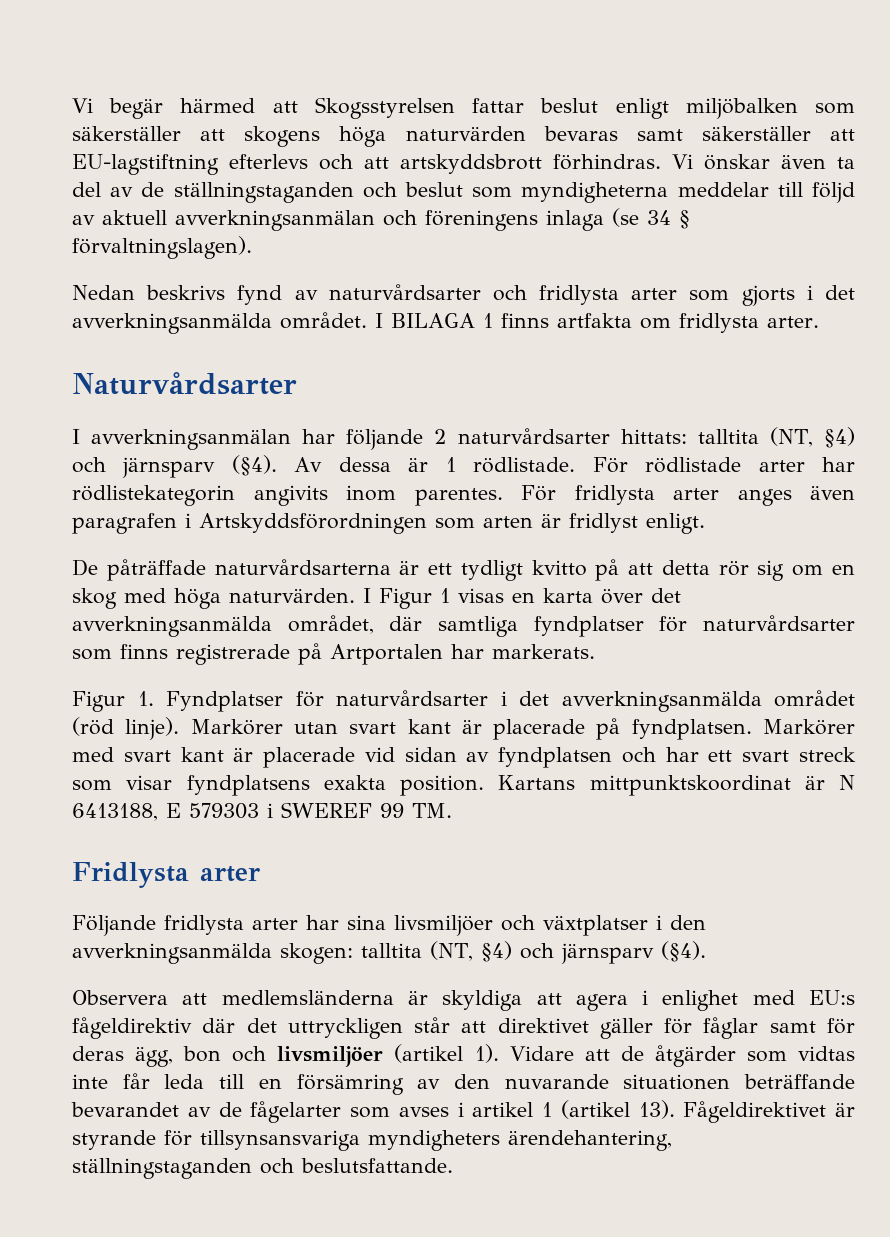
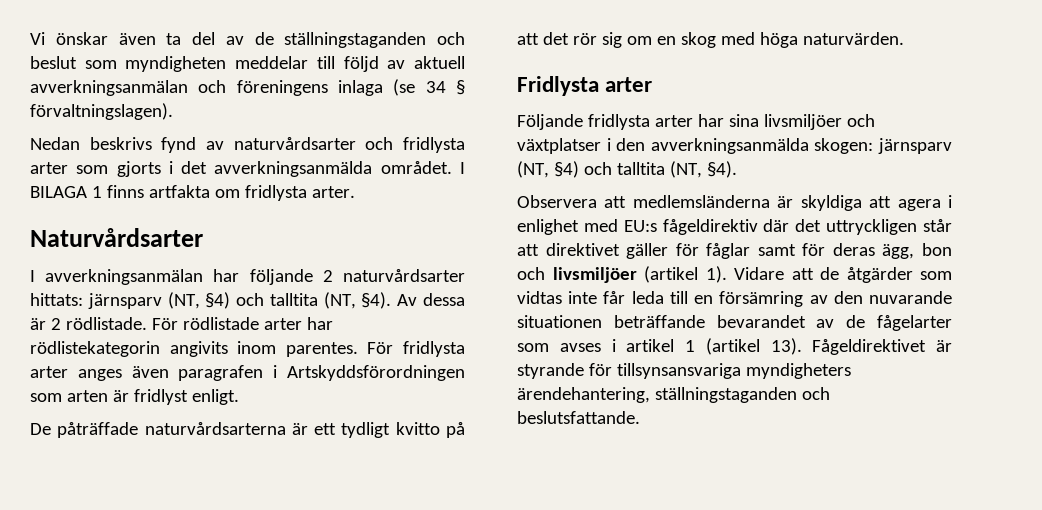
- Vi begär härmed att Skogsstyrelsen fattar beslut enligt miljöbalken som säkerställer att skogens höga naturvärden bevaras samt säkerställer att EU-lagstiftning efterlevs och att artskyddsbrott förhindras. Vi önskar även ta del av de ställningstaganden och beslut som myndigheterna meddelar till följd av aktuell avverkningsanmälan och föreningens inlaga (se 34 § förvaltningslagen).
+ Vi önskar även ta del av de ställningstaganden och beslut som myndigheten meddelar till följd av aktuell avverkningsanmälan och föreningens inlaga (se 34 § förvaltningslagen).
- I avverkningsanmälan har följande 2 naturvårdsarter hittats: talltita (NT, §4) och järnsparv (§4).
+ I avverkningsanmälan har följande 2 naturvårdsarter hittats: järnsparv (NT, §4) och talltita (NT, §4).
- Av dessa är 1 rödlistade.
+ Av dessa är 2 rödlistade.
- De påträffade naturvårdsarterna är ett tydligt kvitto på att detta rör sig om en skog med höga naturvärden. I Figur 1 visas en karta över det avverkningsanmälda området, där samtliga fyndplatser för naturvårdsarter som finns registrerade på Artportalen har markerats.
- Figur 1. Fyndplatser för naturvårdsarter i det avverkningsanmälda området (röd linje). Markörer utan svart kant är placerade på fyndplatsen. Markörer med svart kant är placerade vid sidan av fyndplatsen och har ett svart streck som visar fyndplatsens exakta position. Kartans mittpunktskoordinat är N 6413188, E 579303 i SWEREF 99 TM.
+ De påträffade naturvårdsarterna är ett tydligt kvitto på att det rör sig om en skog med höga naturvärden.
- Följande fridlysta arter har sina livsmiljöer och växtplatser i den avverkningsanmälda skogen: talltita (NT, §4) och järnsparv (§4).
+ Följande fridlysta arter har sina livsmiljöer och växtplatser i den avverkningsanmälda skogen: järnsparv (NT, §4) och talltita (NT, §4).

